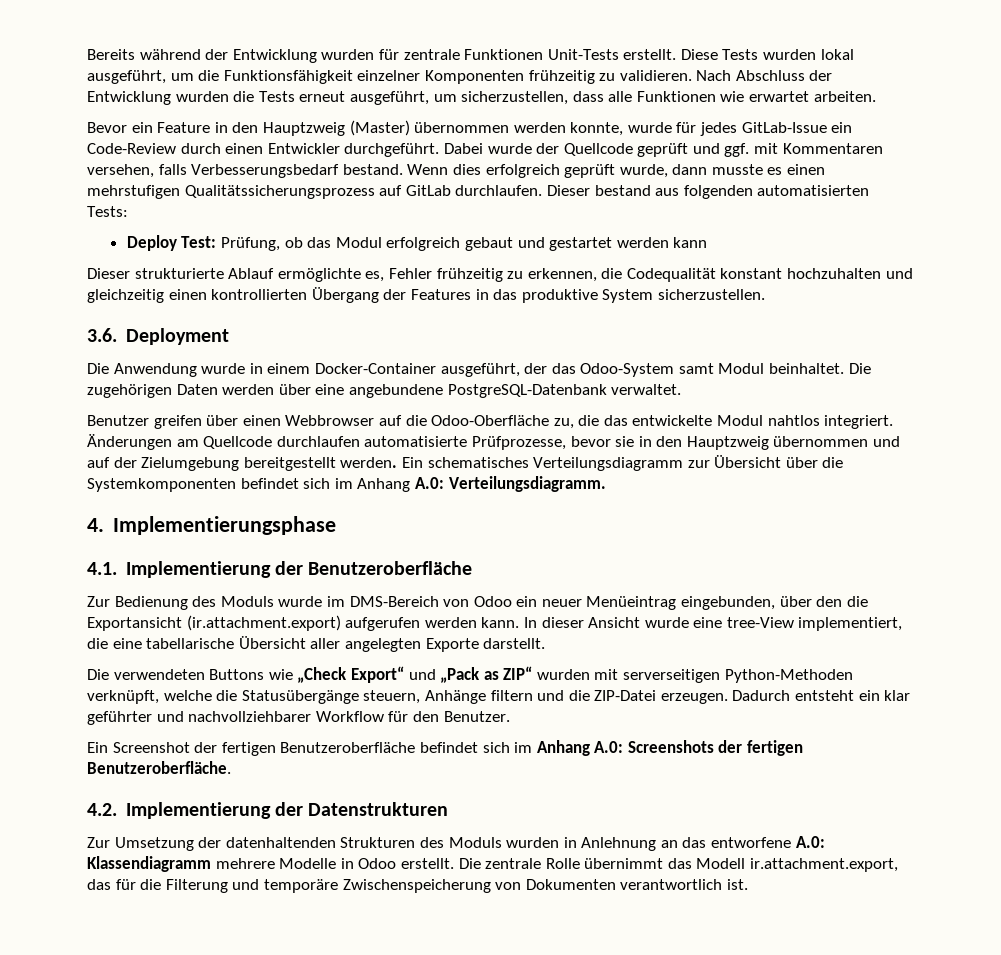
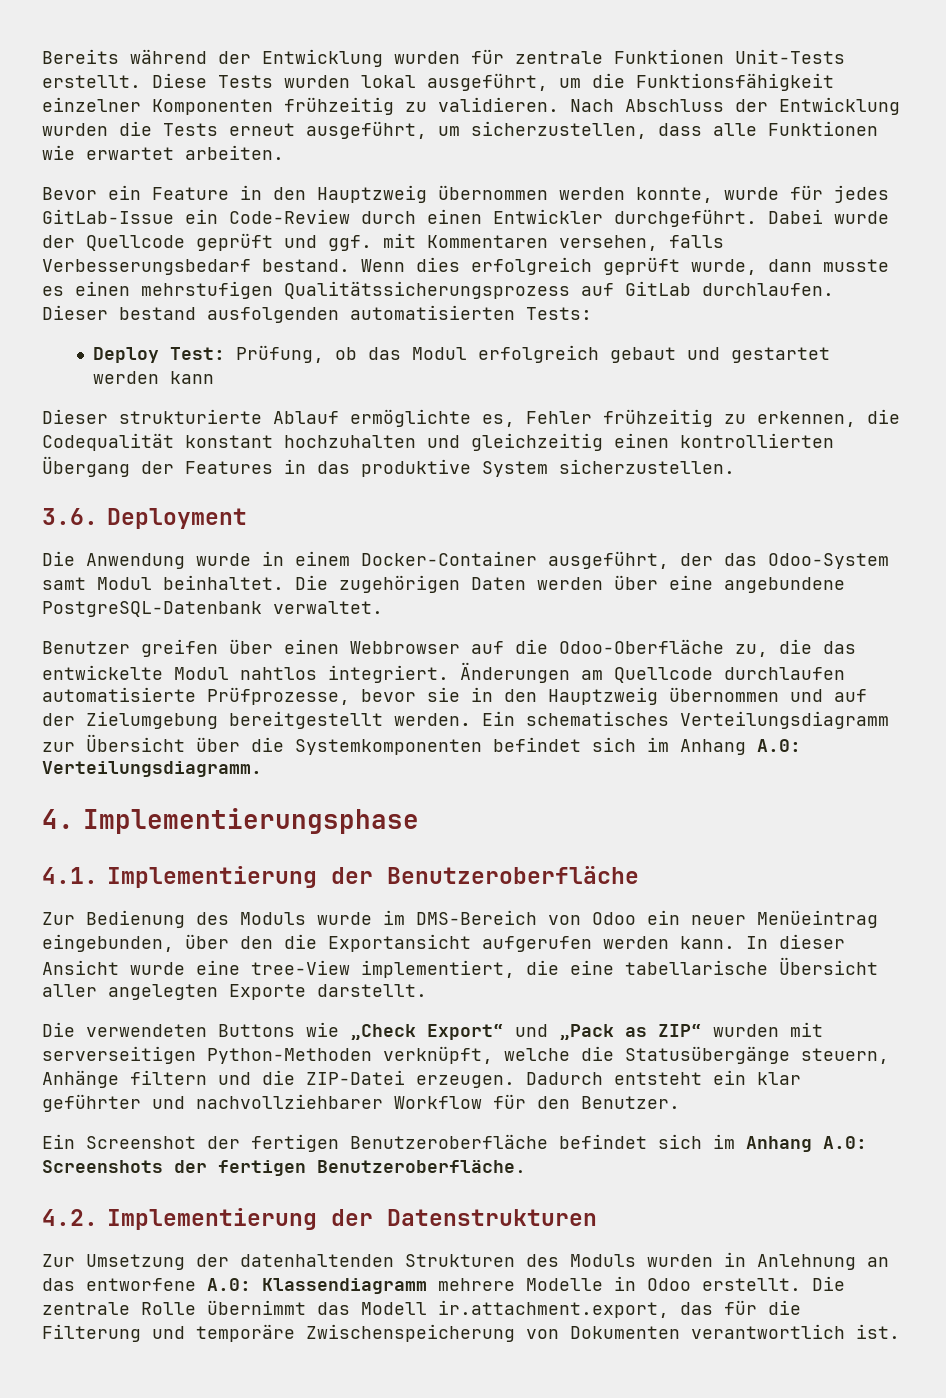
- Bevor ein Feature in den Hauptzweig (Master) übernommen werden konnte, wurde für jedes GitLab-Issue ein Code-Review durch einen Entwickler durchgeführt.
+ Bevor ein Feature in den Hauptzweig übernommen werden konnte, wurde für jedes GitLab-Issue ein Code-Review durch einen Entwickler durchgeführt.
- Dieser bestand aus folgenden automatisierten Tests:
+ Dieser bestand ausfolgenden automatisierten Tests:
- Zur Bedienung des Moduls wurde im DMS-Bereich von Odoo ein neuer Menüeintrag eingebunden, über den die Exportansicht (ir.attachment.export) aufgerufen werden kann.
+ Zur Bedienung des Moduls wurde im DMS-Bereich von Odoo ein neuer Menüeintrag eingebunden, über den die Exportansicht aufgerufen werden kann.

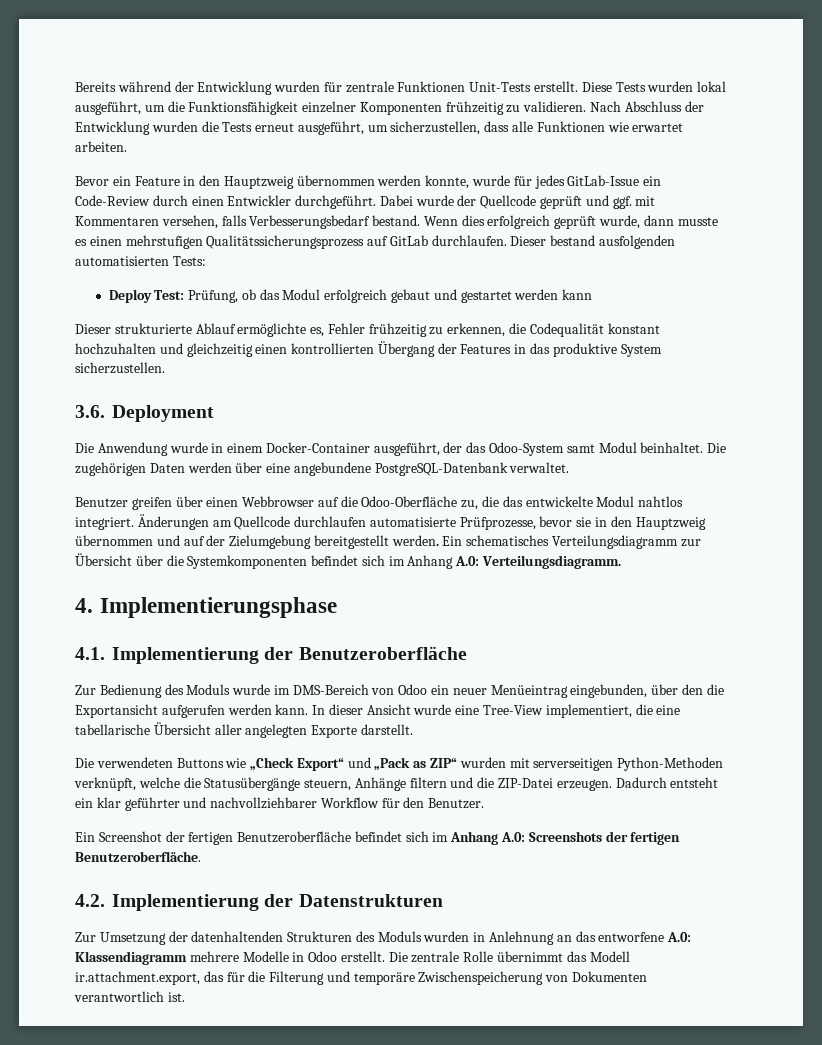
- In dieser Ansicht wurde eine tree-View implementiert, die eine tabellarische Übersicht aller angelegten Exporte darstellt.
+ In dieser Ansicht wurde eine Tree-View implementiert, die eine tabellarische Übersicht aller angelegten Exporte darstellt.

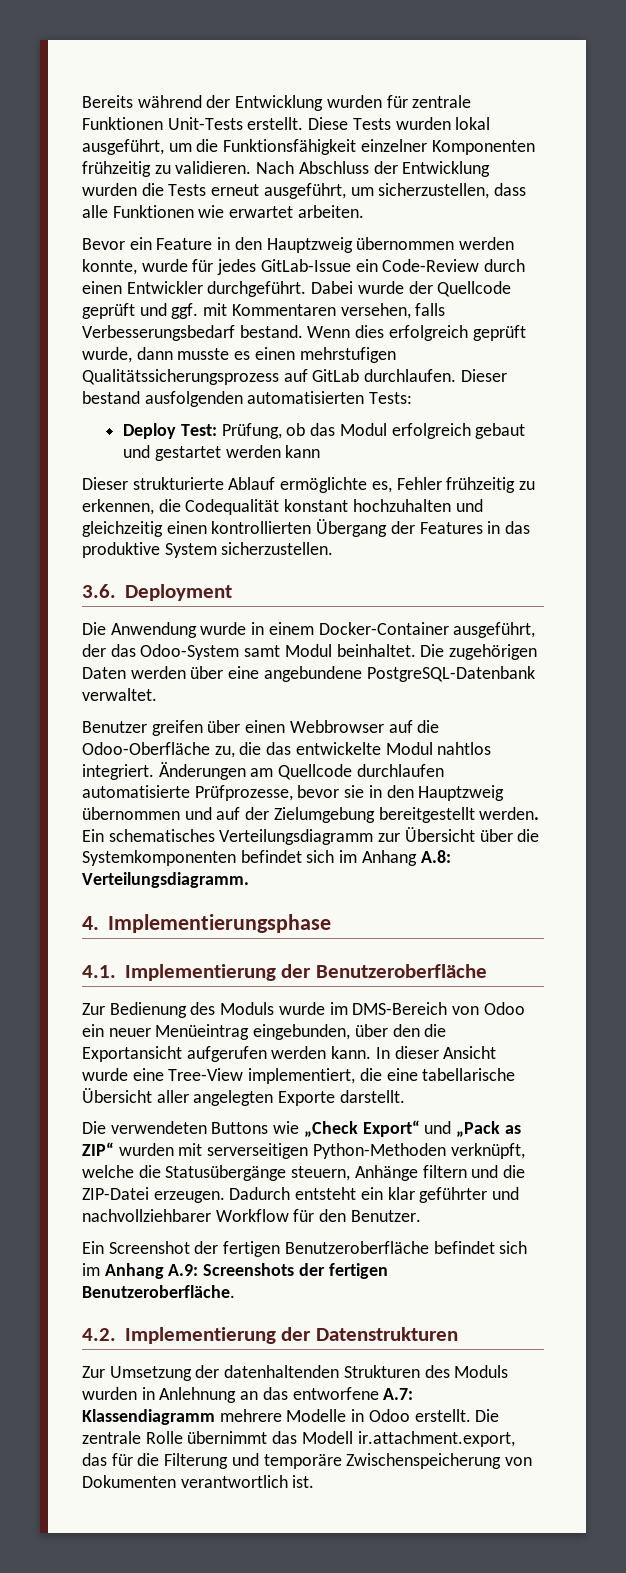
- Ein schematisches Verteilungsdiagramm zur Übersicht über die Systemkomponenten befindet sich im Anhang A.0: Verteilungsdiagramm.
+ Ein schematisches Verteilungsdiagramm zur Übersicht über die Systemkomponenten befindet sich im Anhang A.8: Verteilungsdiagramm.
- Ein Screenshot der fertigen Benutzeroberfläche befindet sich im Anhang A.0: Screenshots der fertigen Benutzeroberfläche.
+ Ein Screenshot der fertigen Benutzeroberfläche befindet sich im Anhang A.9: Screenshots der fertigen Benutzeroberfläche.
- Zur Umsetzung der datenhaltenden Strukturen des Moduls wurden in Anlehnung an das entworfene A.0: Klassendiagramm mehrere Modelle in Odoo erstellt.
+ Zur Umsetzung der datenhaltenden Strukturen des Moduls wurden in Anlehnung an das entworfene A.7: Klassendiagramm mehrere Modelle in Odoo erstellt.

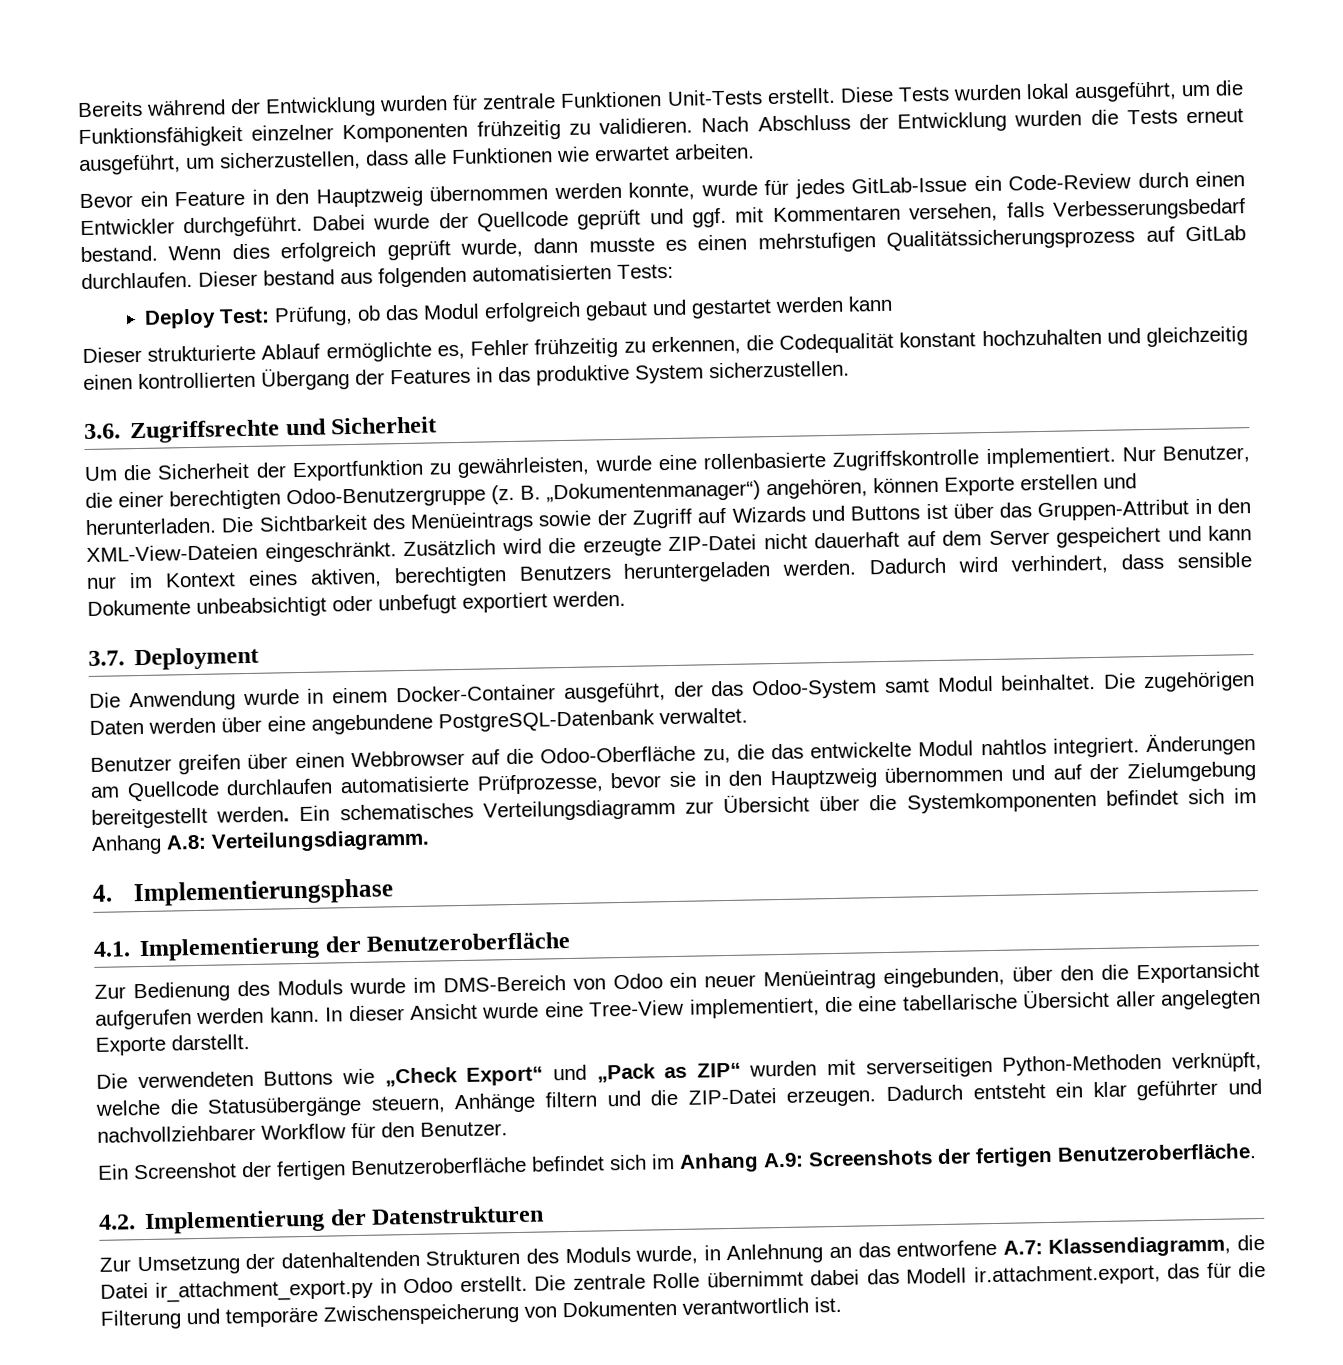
- Dieser bestand ausfolgenden automatisierten Tests:
+ Dieser bestand aus folgenden automatisierten Tests:
- 3.6. Deployment
+ 3.6. Zugriffsrechte und Sicherheit
+ Um die Sicherheit der Exportfunktion zu gewährleisten, wurde eine rollenbasierte Zugriffskontrolle implementiert. Nur Benutzer, die einer berechtigten Odoo-Benutzergruppe (z. B. „Dokumentenmanager“) angehören, können Exporte erstellen und herunterladen. Die Sichtbarkeit des Menüeintrags sowie der Zugriff auf Wizards und Buttons ist über das Gruppen-Attribut in den XML-View-Dateien eingeschränkt. Zusätzlich wird die erzeugte ZIP-Datei nicht dauerhaft auf dem Server gespeichert und kann nur im Kontext eines aktiven, berechtigten Benutzers heruntergeladen werden. Dadurch wird verhindert, dass sensible Dokumente unbeabsichtigt oder unbefugt exportiert werden.
+ 3.7. Deployment
- Zur Umsetzung der datenhaltenden Strukturen des Moduls wurden in Anlehnung an das entworfene A.7: Klassendiagramm mehrere Modelle in Odoo erstellt.
+ Zur Umsetzung der datenhaltenden Strukturen des Moduls wurde, in Anlehnung an das entworfene A.7: Klassendiagramm, die Datei ir_attachment_export.py in Odoo erstellt.
- Die zentrale Rolle übernimmt das Modell ir.attachment.export, das für die Filterung und temporäre Zwischenspeicherung von Dokumenten verantwortlich ist.
+ Die zentrale Rolle übernimmt dabei das Modell ir.attachment.export, das für die Filterung und temporäre Zwischenspeicherung von Dokumenten verantwortlich ist.

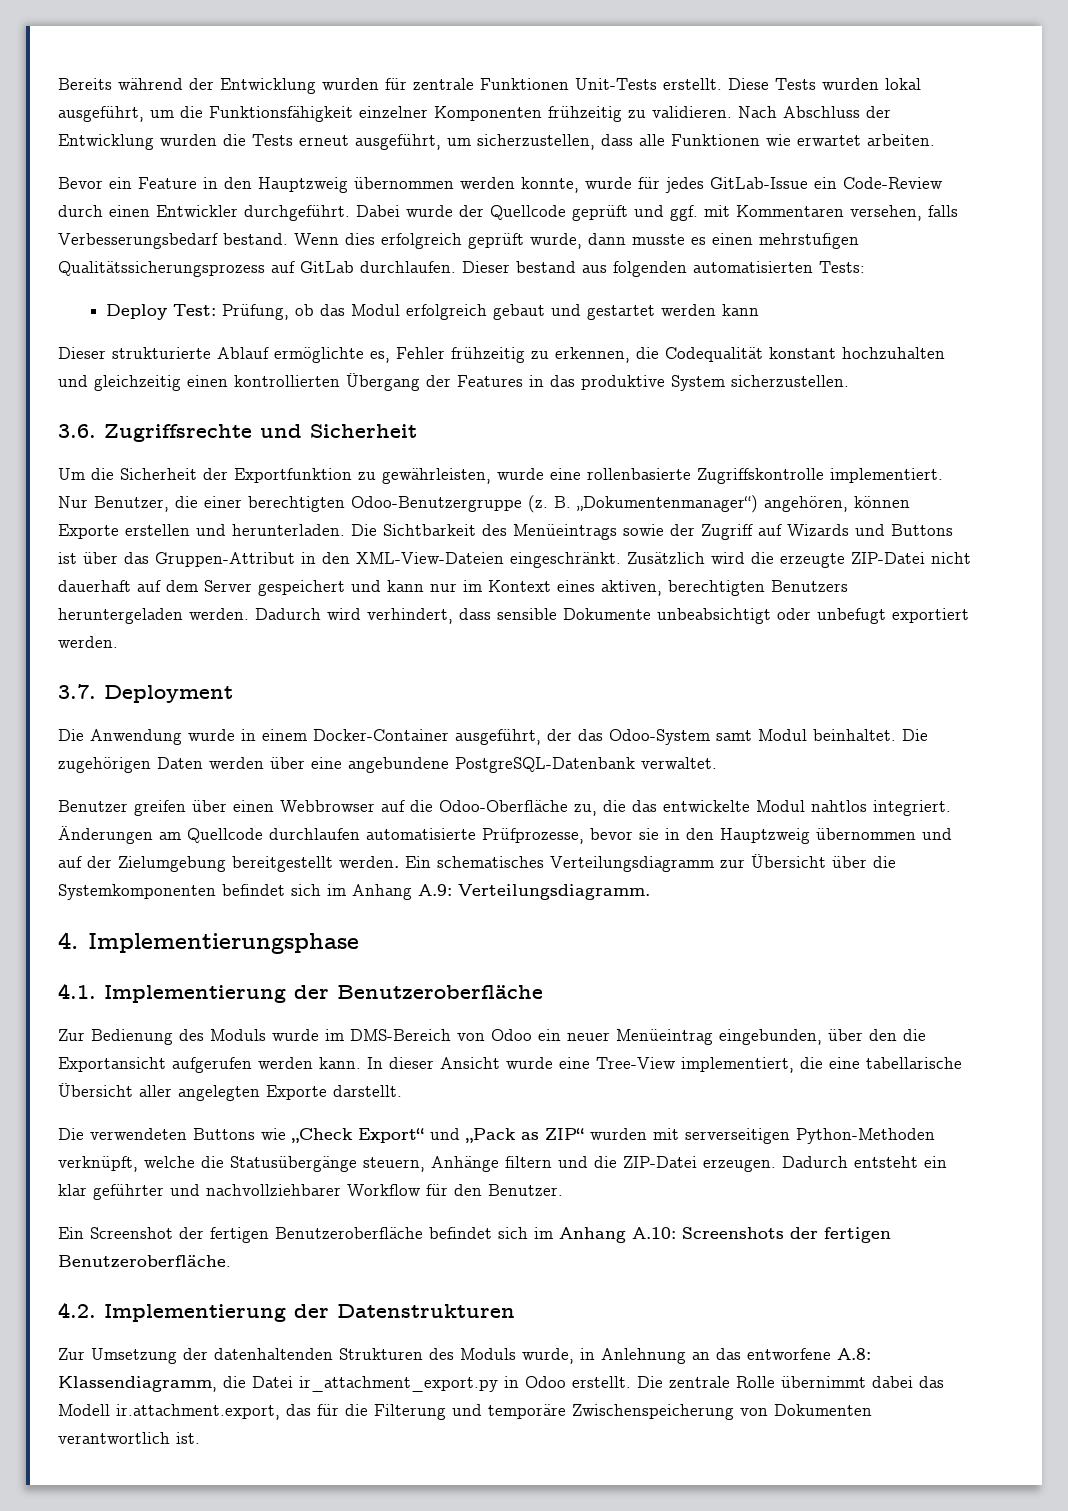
- Ein schematisches Verteilungsdiagramm zur Übersicht über die Systemkomponenten befindet sich im Anhang A.8: Verteilungsdiagramm.
+ Ein schematisches Verteilungsdiagramm zur Übersicht über die Systemkomponenten befindet sich im Anhang A.9: Verteilungsdiagramm.
- Ein Screenshot der fertigen Benutzeroberfläche befindet sich im Anhang A.9: Screenshots der fertigen Benutzeroberfläche.
+ Ein Screenshot der fertigen Benutzeroberfläche befindet sich im Anhang A.10: Screenshots der fertigen Benutzeroberfläche.
- Zur Umsetzung der datenhaltenden Strukturen des Moduls wurde, in Anlehnung an das entworfene A.7: Klassendiagramm, die Datei ir_attachment_export.py in Odoo erstellt.
+ Zur Umsetzung der datenhaltenden Strukturen des Moduls wurde, in Anlehnung an das entworfene A.8: Klassendiagramm, die Datei ir_attachment_export.py in Odoo erstellt.

